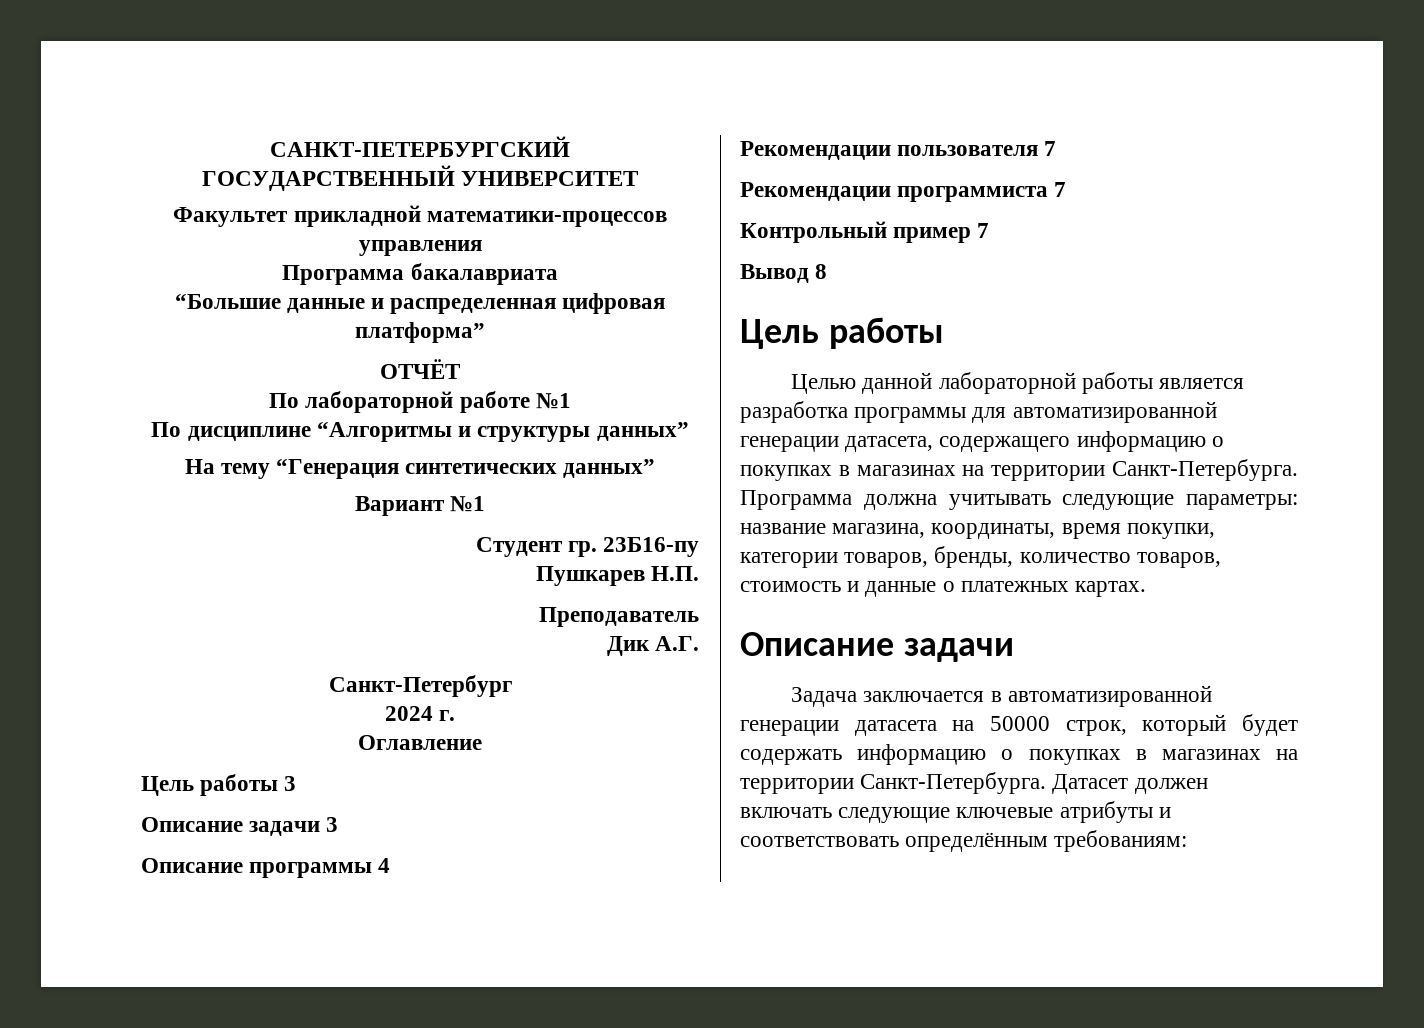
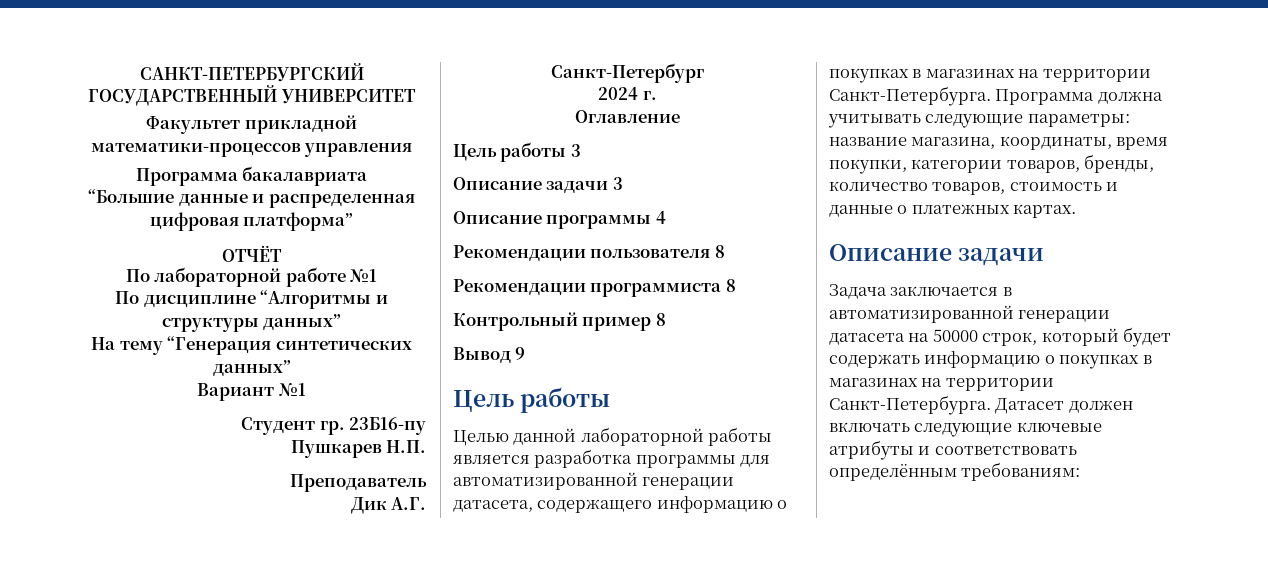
- Рекомендации пользователя 7
+ Рекомендации пользователя 8
- Рекомендации программиста 7
+ Рекомендации программиста 8
- Контрольный пример 7
+ Контрольный пример 8
- Вывод 8
+ Вывод 9

